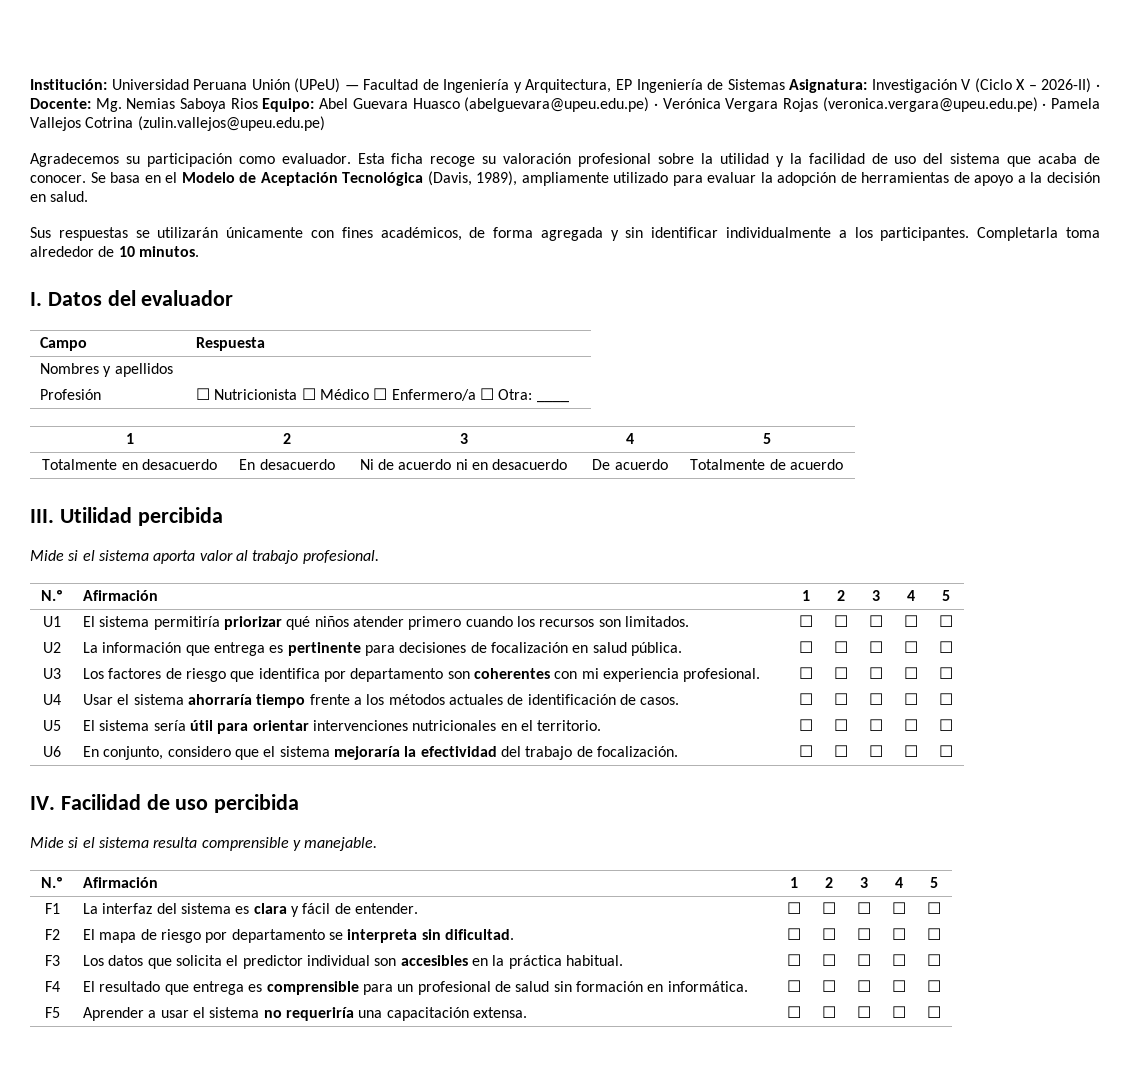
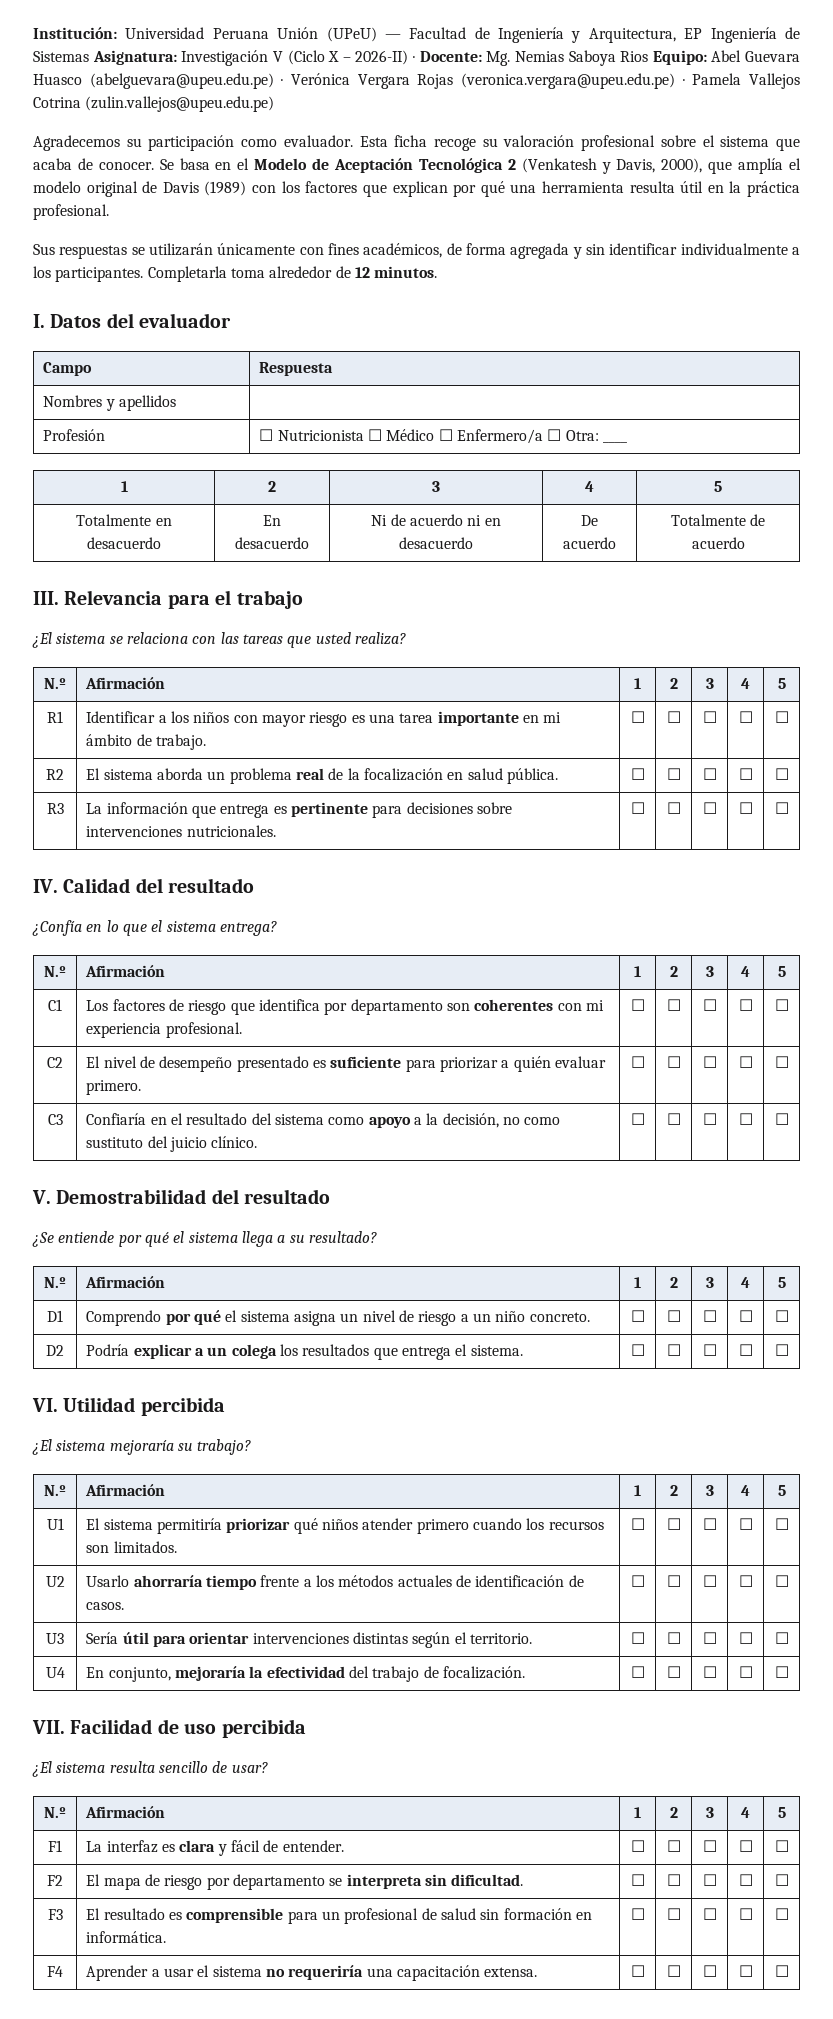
- Esta ficha recoge su valoración profesional sobre la utilidad y la facilidad de uso del sistema que acaba de conocer.
+ Esta ficha recoge su valoración profesional sobre el sistema que acaba de conocer.
- Se basa en el Modelo de Aceptación Tecnológica (Davis, 1989), ampliamente utilizado para evaluar la adopción de herramientas de apoyo a la decisión en salud.
+ Se basa en el Modelo de Aceptación Tecnológica 2 (Venkatesh y Davis, 2000), que amplía el modelo original de Davis (1989) con los factores que explican por qué una herramienta resulta útil en la práctica profesional.
- Completarla toma alrededor de 10 minutos.
+ Completarla toma alrededor de 12 minutos.
- III. Utilidad percibida
- Mide si el sistema aporta valor al trabajo profesional.
+ III. Relevancia para el trabajo
+ ¿El sistema se relaciona con las tareas que usted realiza?
+ N.º | Afirmación | 1 | 2 | 3 | 4 | 5
+ R1 | Identificar a los niños con mayor riesgo es una tarea importante en mi ámbito de trabajo. | ☐ | ☐ | ☐ | ☐ | ☐
+ R2 | El sistema aborda un problema real de la focalización en salud pública. | ☐ | ☐ | ☐ | ☐ | ☐
+ R3 | La información que entrega es pertinente para decisiones sobre intervenciones nutricionales. | ☐ | ☐ | ☐ | ☐ | ☐
+ IV. Calidad del resultado
+ ¿Confía en lo que el sistema entrega?
+ N.º | Afirmación | 1 | 2 | 3 | 4 | 5
+ C1 | Los factores de riesgo que identifica por departamento son coherentes con mi experiencia profesional. | ☐ | ☐ | ☐ | ☐ | ☐
+ C2 | El nivel de desempeño presentado es suficiente para priorizar a quién evaluar primero. | ☐ | ☐ | ☐ | ☐ | ☐
+ C3 | Confiaría en el resultado del sistema como apoyo a la decisión, no como sustituto del juicio clínico. | ☐ | ☐ | ☐ | ☐ | ☐
+ V. Demostrabilidad del resultado
+ ¿Se entiende por qué el sistema llega a su resultado?
+ N.º | Afirmación | 1 | 2 | 3 | 4 | 5
+ D1 | Comprendo por qué el sistema asigna un nivel de riesgo a un niño concreto. | ☐ | ☐ | ☐ | ☐ | ☐
+ D2 | Podría explicar a un colega los resultados que entrega el sistema. | ☐ | ☐ | ☐ | ☐ | ☐
+ VI. Utilidad percibida
+ ¿El sistema mejoraría su trabajo?
- U2 | La información que entrega es pertinente para decisiones de focalización en salud pública. | ☐ | ☐ | ☐ | ☐ | ☐
- U3 | Los factores de riesgo que identifica por departamento son coherentes con mi experiencia profesional. | ☐ | ☐ | ☐ | ☐ | ☐
- U4 | Usar el sistema ahorraría tiempo frente a los métodos actuales de identificación de casos. | ☐ | ☐ | ☐ | ☐ | ☐
+ U2 | Usarlo ahorraría tiempo frente a los métodos actuales de identificación de casos. | ☐ | ☐ | ☐ | ☐ | ☐
- U5 | El sistema sería útil para orientar intervenciones nutricionales en el territorio. | ☐ | ☐ | ☐ | ☐ | ☐
+ U3 | Sería útil para orientar intervenciones distintas según el territorio. | ☐ | ☐ | ☐ | ☐ | ☐
- U6 | En conjunto, considero que el sistema mejoraría la efectividad del trabajo de focalización. | ☐ | ☐ | ☐ | ☐ | ☐
+ U4 | En conjunto, mejoraría la efectividad del trabajo de focalización. | ☐ | ☐ | ☐ | ☐ | ☐
- IV. Facilidad de uso percibida
+ VII. Facilidad de uso percibida
- Mide si el sistema resulta comprensible y manejable.
+ ¿El sistema resulta sencillo de usar?
- F1 | La interfaz del sistema es clara y fácil de entender. | ☐ | ☐ | ☐ | ☐ | ☐
+ F1 | La interfaz es clara y fácil de entender. | ☐ | ☐ | ☐ | ☐ | ☐
- F3 | Los datos que solicita el predictor individual son accesibles en la práctica habitual. | ☐ | ☐ | ☐ | ☐ | ☐
- F4 | El resultado que entrega es comprensible para un profesional de salud sin formación en informática. | ☐ | ☐ | ☐ | ☐ | ☐
+ F3 | El resultado es comprensible para un profesional de salud sin formación en informática. | ☐ | ☐ | ☐ | ☐ | ☐
- F5 | Aprender a usar el sistema no requeriría una capacitación extensa. | ☐ | ☐ | ☐ | ☐ | ☐
+ F4 | Aprender a usar el sistema no requeriría una capacitación extensa. | ☐ | ☐ | ☐ | ☐ | ☐

